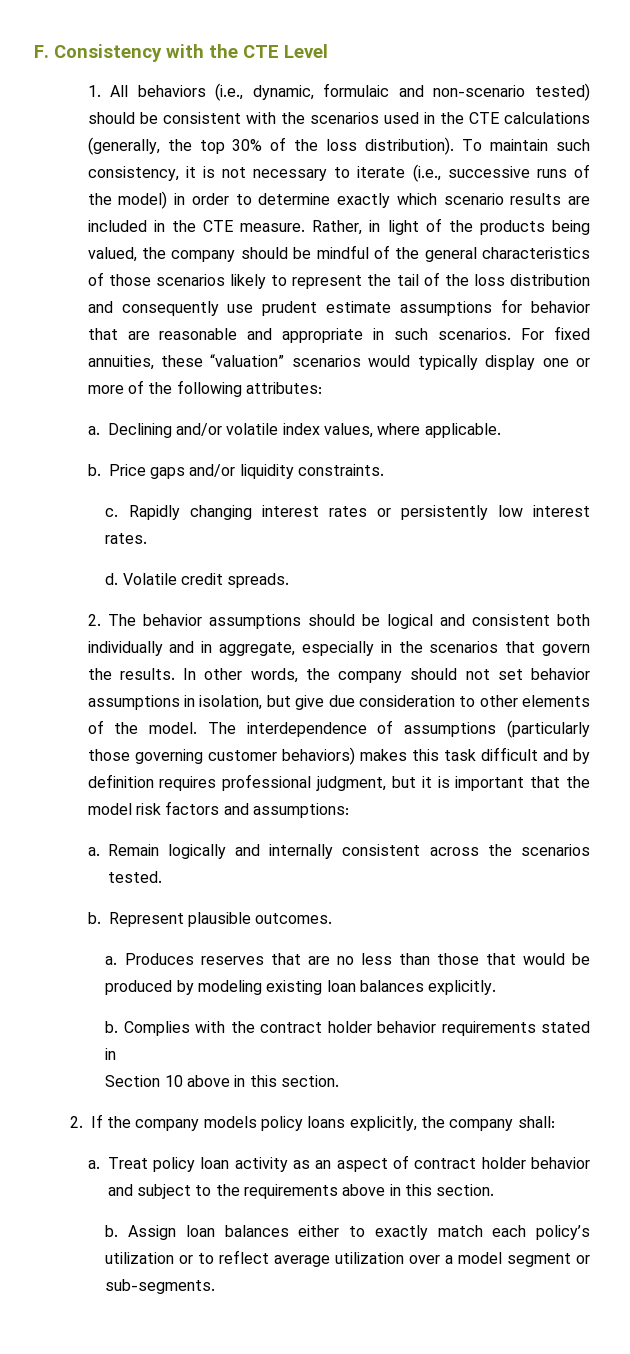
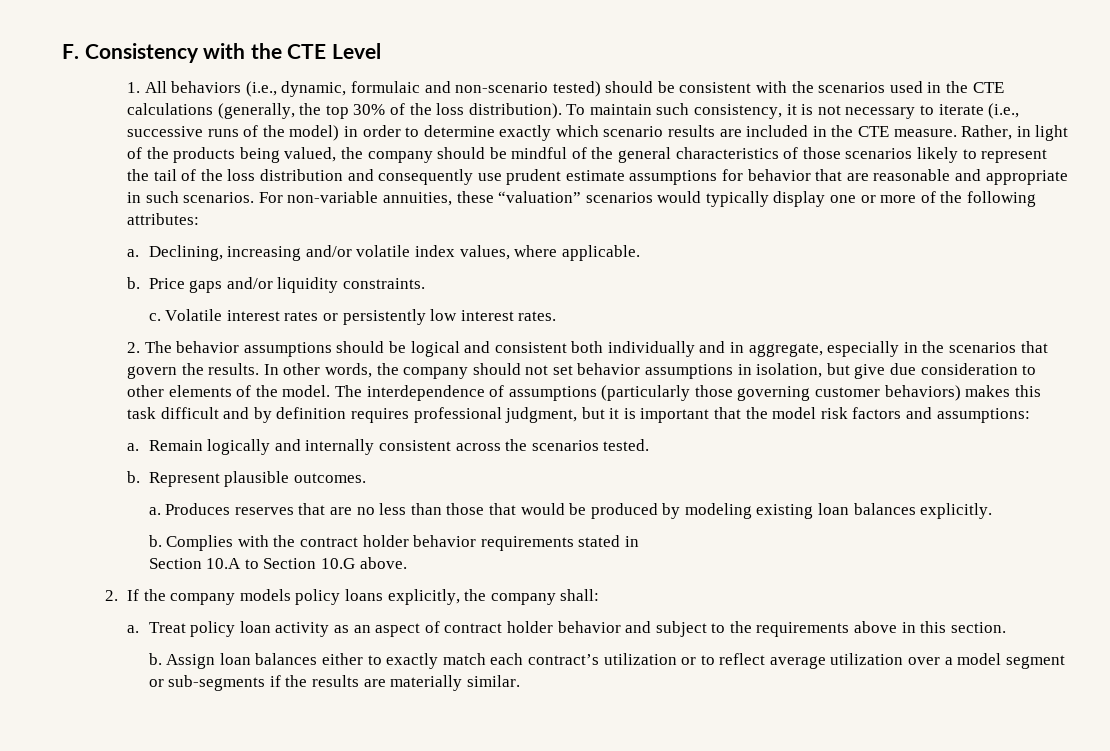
- For fixed annuities, these “valuation” scenarios would typically display one or more of the following attributes:
+ For non-variable annuities, these “valuation” scenarios would typically display one or more of the following attributes:
- Declining and/or volatile index values, where applicable.
+ Declining, increasing and/or volatile index values, where applicable.
- Rapidly changing interest rates or persistently low interest rates.
+ Volatile interest rates or persistently low interest rates.
- d. Volatile credit spreads.
- Section 10 above in this section.
+ Section 10.A to Section 10.G above.
- Assign loan balances either to exactly match each policy’s utilization or to reflect average utilization over a model segment or sub-segments.
+ Assign loan balances either to exactly match each contract’s utilization or to reflect average utilization over a model segment or sub-segments if the results are materially similar.

